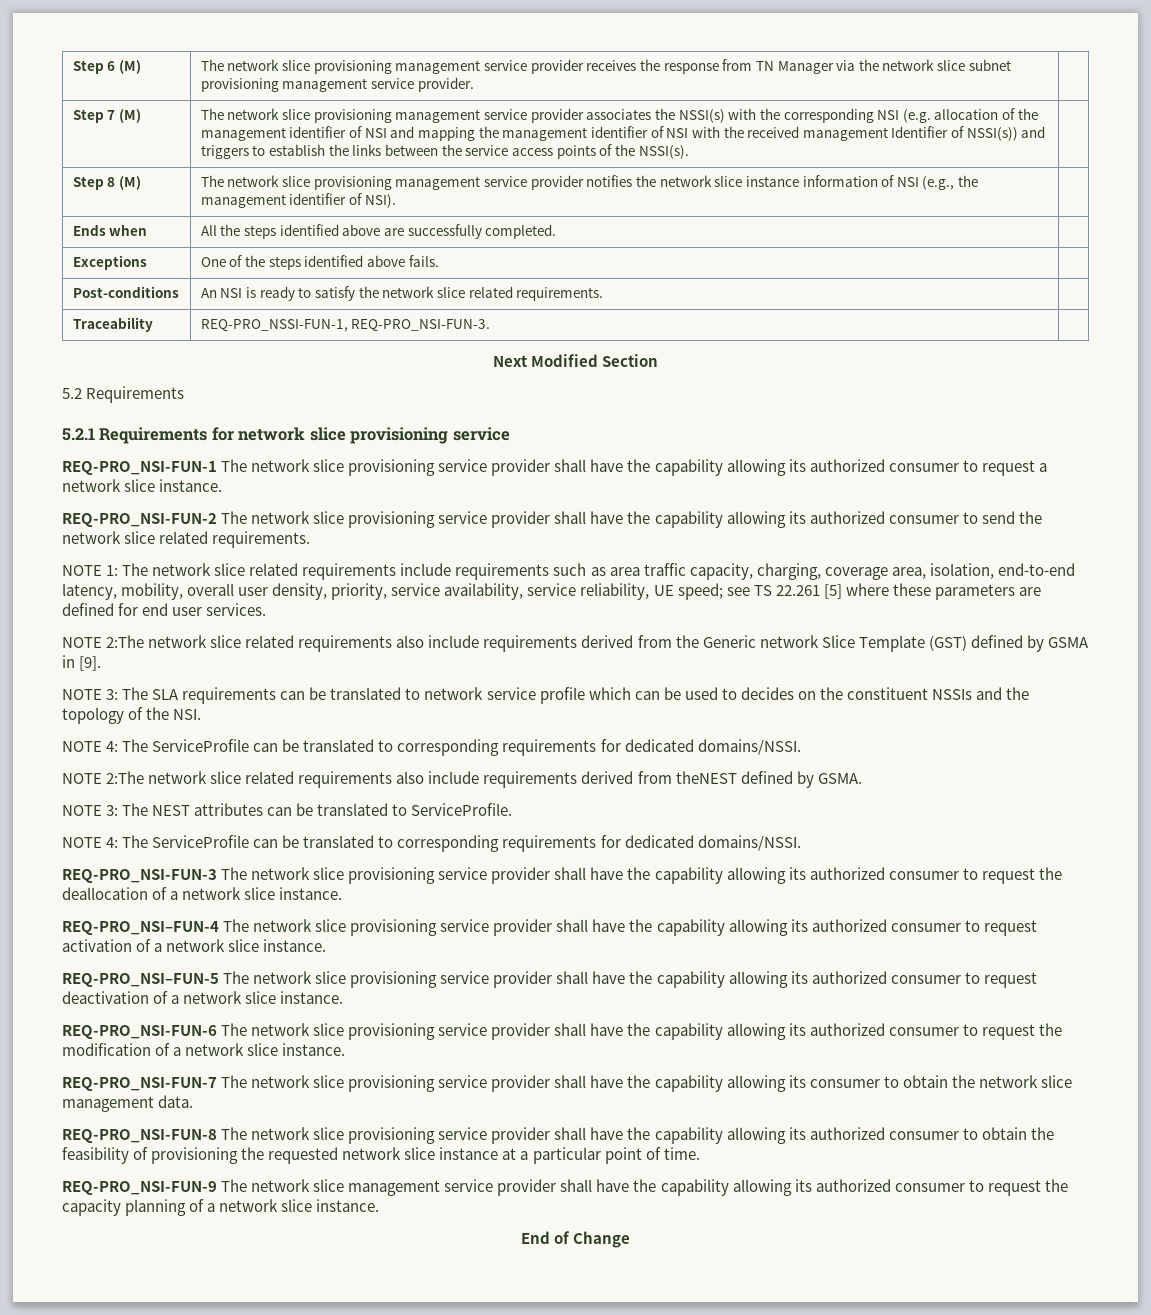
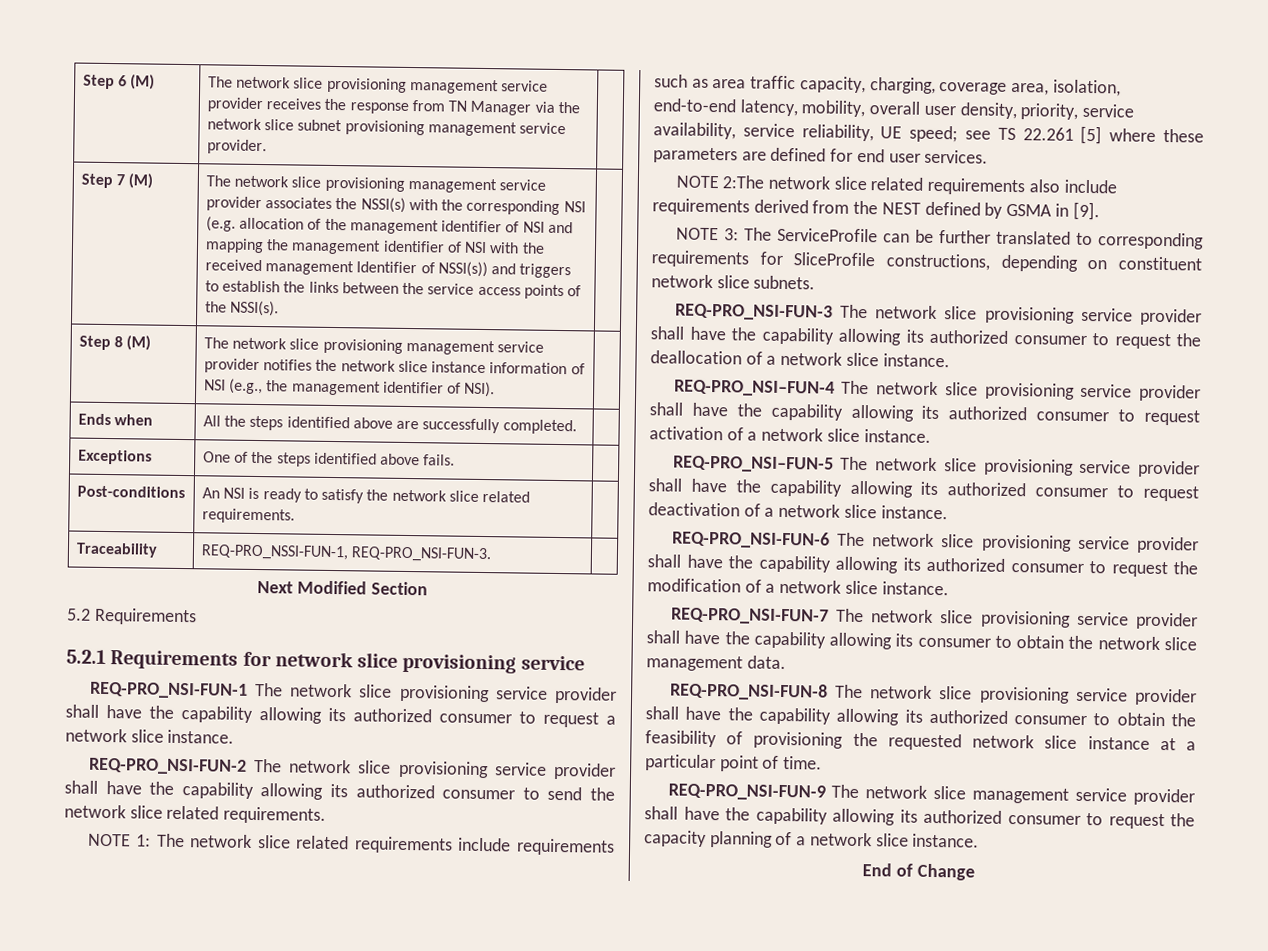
- NOTE 2:The network slice related requirements also include requirements derived from the Generic network Slice Template (GST) defined by GSMA in [9].
+ NOTE 2:The network slice related requirements also include requirements derived from the NEST defined by GSMA in [9].
- NOTE 3: The SLA requirements can be translated to network service profile which can be used to decides on the constituent NSSIs and the topology of the NSI.
- NOTE 4: The ServiceProfile can be translated to corresponding requirements for dedicated domains/NSSI.
- NOTE 2:The network slice related requirements also include requirements derived from theNEST defined by GSMA.
- NOTE 3: The NEST attributes can be translated to ServiceProfile.
- NOTE 4: The ServiceProfile can be translated to corresponding requirements for dedicated domains/NSSI.
+ NOTE 3: The ServiceProfile can be further translated to corresponding requirements for SliceProfile constructions, depending on constituent network slice subnets.

